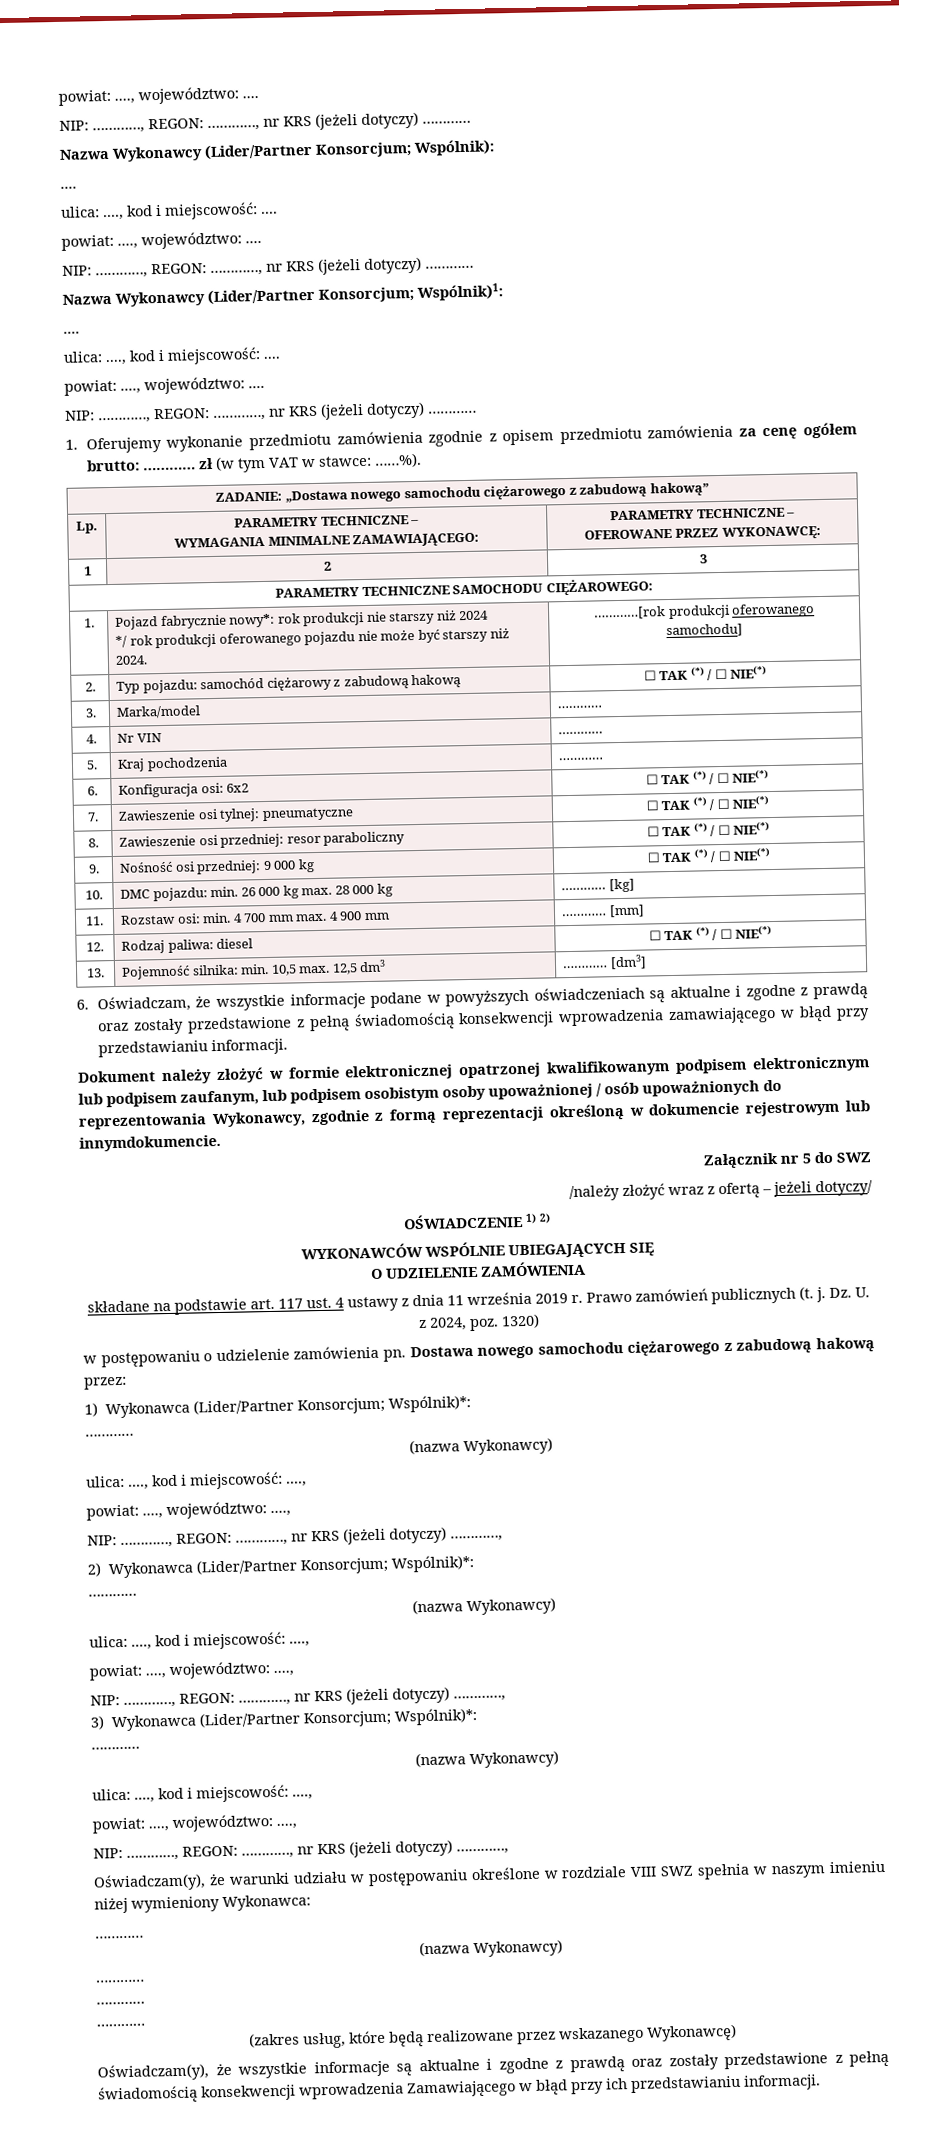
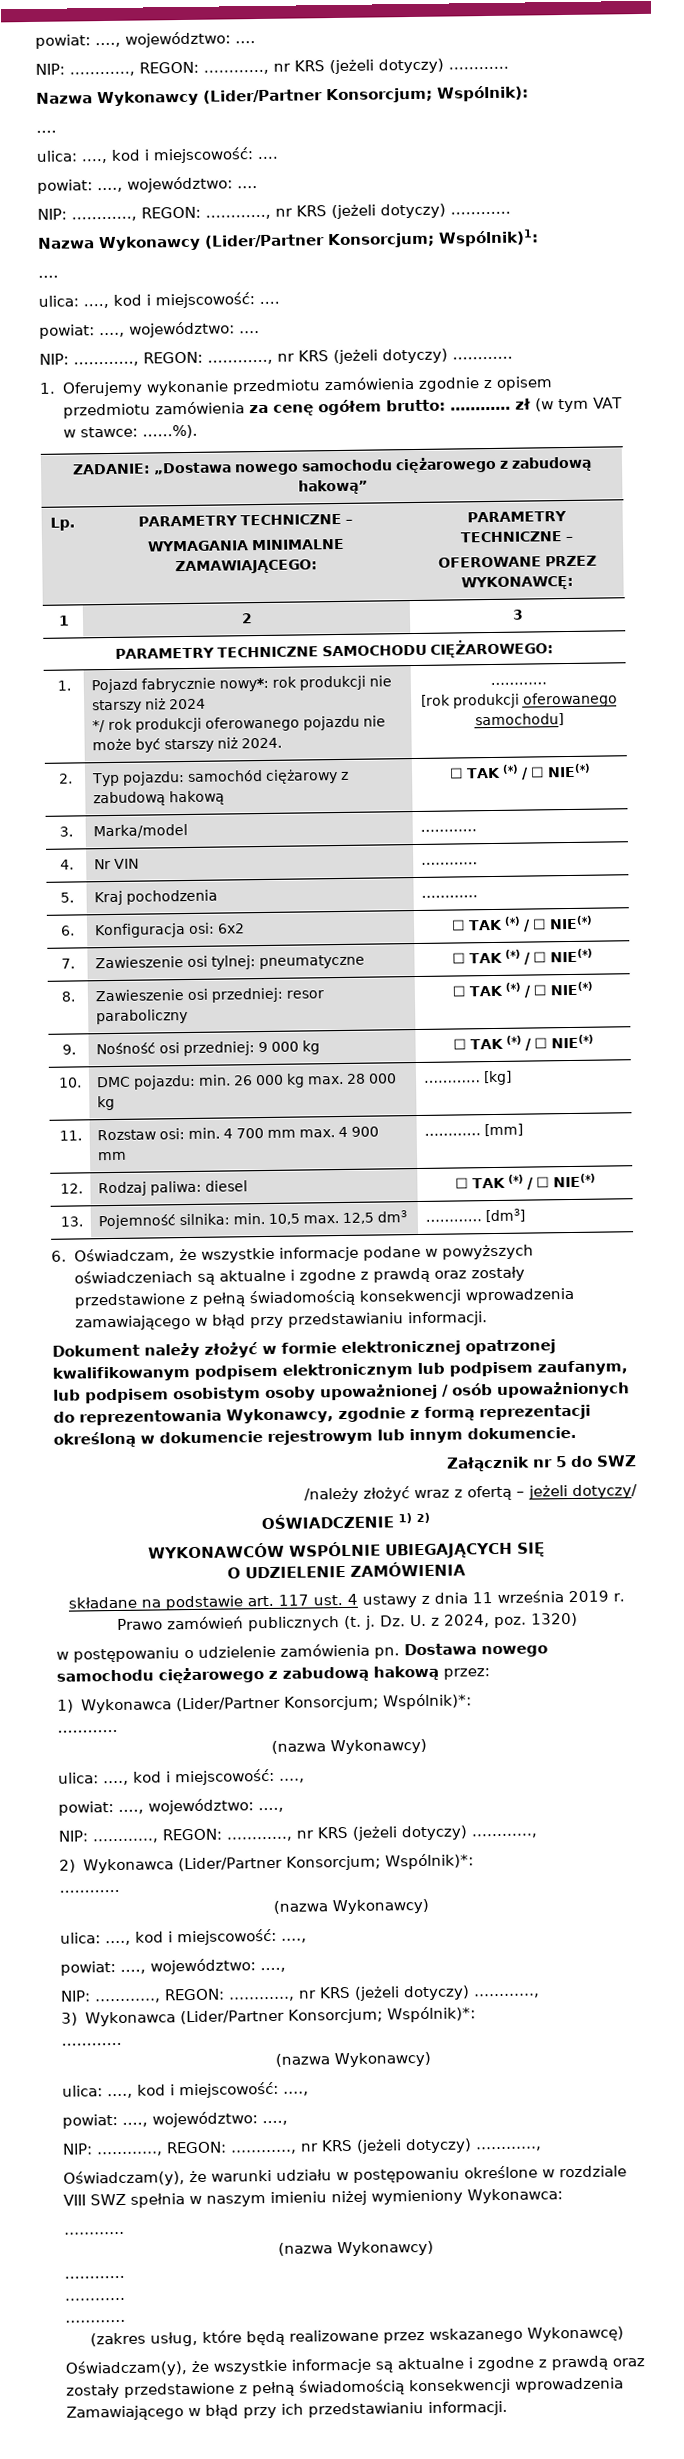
  1. | Pojazd fabrycznie nowy*: rok produkcji nie starszy niż 2024
- */ rok produkcji oferowanego pojazdu nie może być starszy niż 2024. | …………[rok produkcji oferowanego samochodu]
+ */ rok produkcji oferowanego pojazdu nie może być starszy niż 2024. | …………
+ [rok produkcji oferowanego samochodu]
- Dokument należy złożyć w formie elektronicznej opatrzonej kwalifikowanym podpisem elektronicznym lub podpisem zaufanym, lub podpisem osobistym osoby upoważnionej / osób upoważnionych do reprezentowania Wykonawcy, zgodnie z formą reprezentacji określoną w dokumencie rejestrowym lub innymdokumencie.
+ Dokument należy złożyć w formie elektronicznej opatrzonej kwalifikowanym podpisem elektronicznym lub podpisem zaufanym, lub podpisem osobistym osoby upoważnionej / osób upoważnionych do reprezentowania Wykonawcy, zgodnie z formą reprezentacji określoną w dokumencie rejestrowym lub innym dokumencie.

